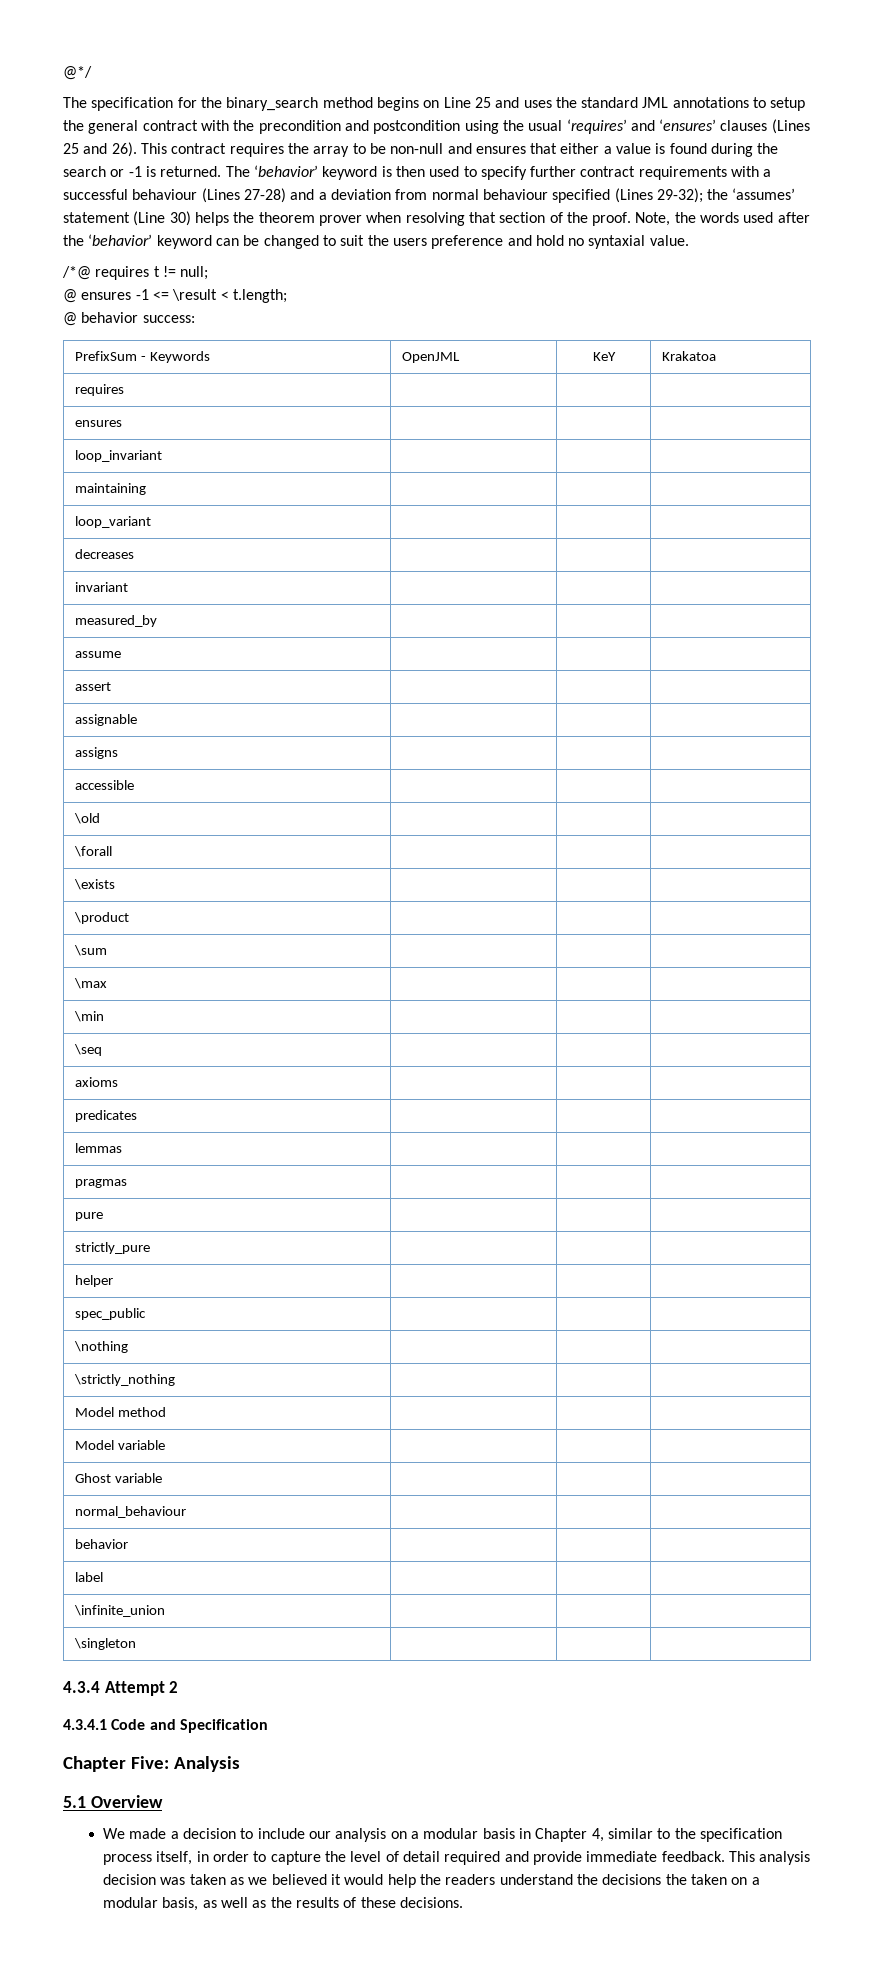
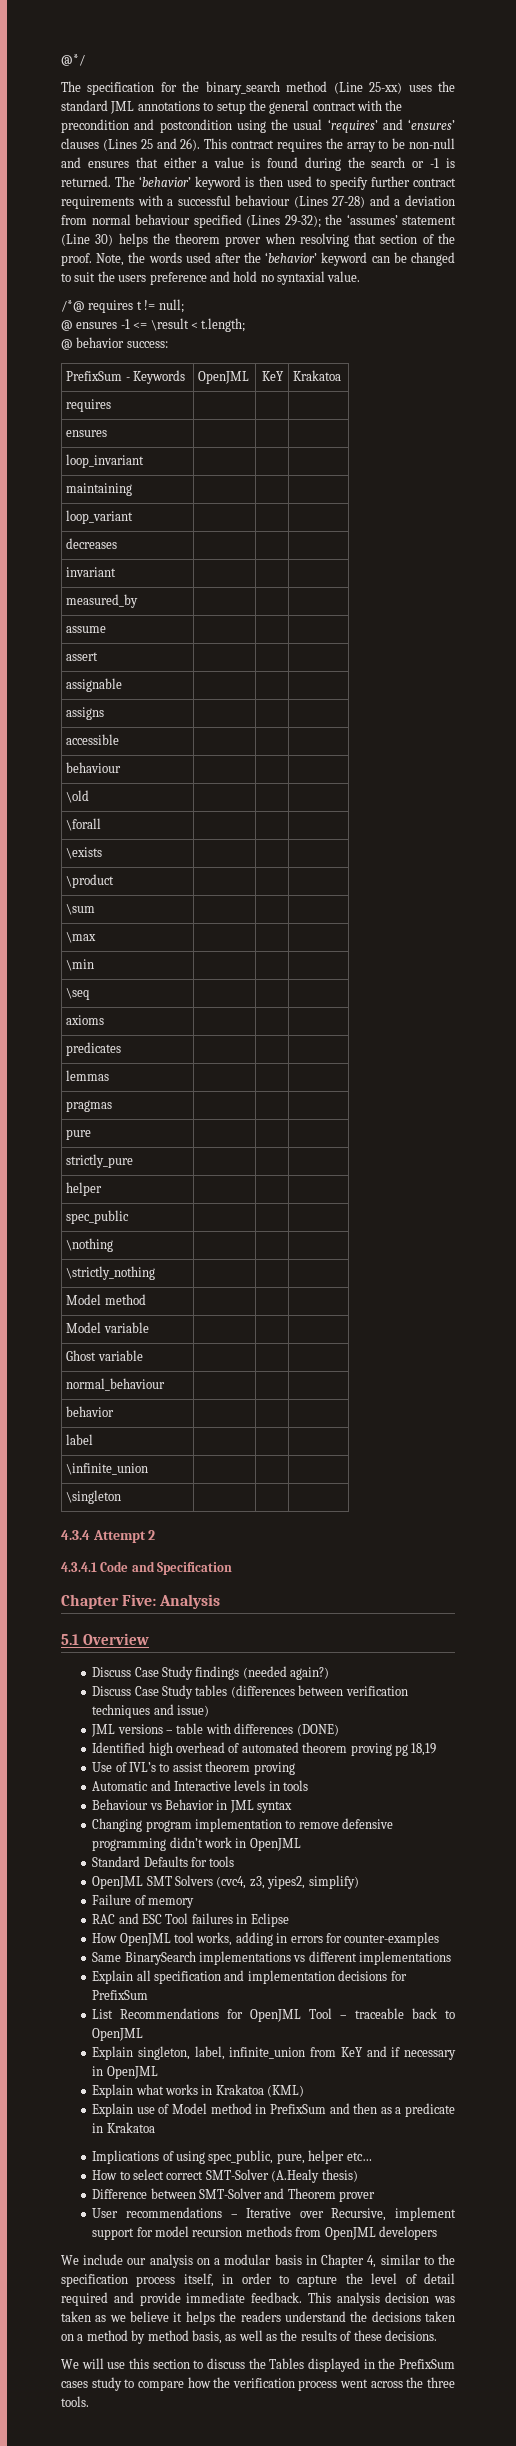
- The specification for the binary_search method begins on Line 25 and uses the standard JML annotations to setup the general contract with the precondition and postcondition using the usual ‘requires’ and ‘ensures’ clauses (Lines 25 and 26).
+ The specification for the binary_search method (Line 25-xx) uses the standard JML annotations to setup the general contract with the precondition and postcondition using the usual ‘requires’ and ‘ensures’ clauses (Lines 25 and 26).
+ behaviour | | |
- We made a decision to include our analysis on a modular basis in Chapter 4, similar to the specification process itself, in order to capture the level of detail required and provide immediate feedback.
+ Discuss Case Study findings (needed again?)
+ Discuss Case Study tables (differences between verification techniques and issue)
+ JML versions – table with differences (DONE)
+ Identified high overhead of automated theorem proving pg 18,19
+ Use of IVL’s to assist theorem proving
+ Automatic and Interactive levels in tools
+ Behaviour vs Behavior in JML syntax
+ Changing program implementation to remove defensive programming didn’t work in OpenJML
+ Standard Defaults for tools
+ OpenJML SMT Solvers (cvc4, z3, yipes2, simplify)
+ Failure of memory
+ RAC and ESC Tool failures in Eclipse
+ How OpenJML tool works, adding in errors for counter-examples
+ Same BinarySearch implementations vs different implementations
+ Explain all specification and implementation decisions for PrefixSum
+ List Recommendations for OpenJML Tool – traceable back to OpenJML
+ Explain singleton, label, infinite_union from KeY and if necessary in OpenJML
+ Explain what works in Krakatoa (KML)
+ Explain use of Model method in PrefixSum and then as a predicate in Krakatoa
+ Implications of using spec_public, pure, helper etc…
+ How to select correct SMT-Solver (A.Healy thesis)
+ Difference between SMT-Solver and Theorem prover
+ User recommendations – Iterative over Recursive, implement support for model recursion methods from OpenJML developers
+ We include our analysis on a modular basis in Chapter 4, similar to the specification process itself, in order to capture the level of detail required and provide immediate feedback.
- This analysis decision was taken as we believed it would help the readers understand the decisions the taken on a modular basis, as well as the results of these decisions.
+ This analysis decision was taken as we believe it helps the readers understand the decisions taken on a method by method basis, as well as the results of these decisions.
+ We will use this section to discuss the Tables displayed in the PrefixSum cases study to compare how the verification process went across the three tools.

